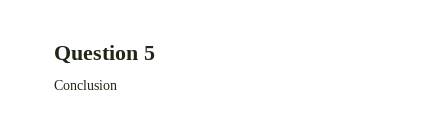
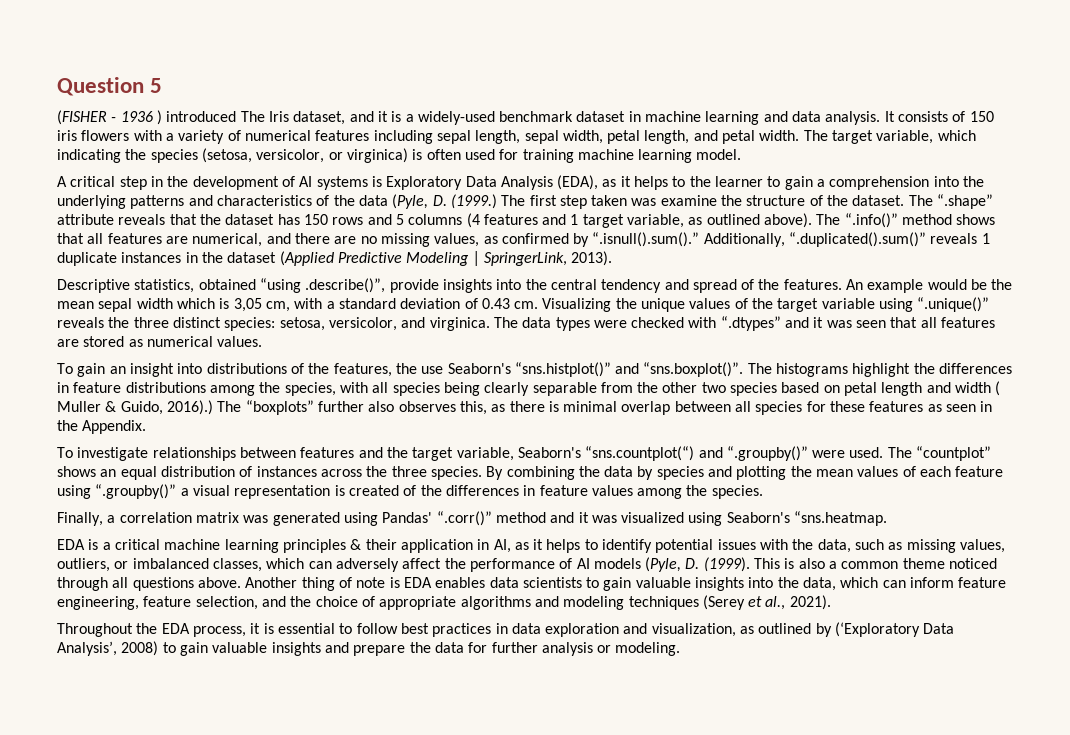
- Conclusion
+ (FISHER - 1936 ) introduced The Iris dataset, and it is a widely-used benchmark dataset in machine learning and data analysis. It consists of 150 iris flowers with a variety of numerical features including sepal length, sepal width, petal length, and petal width. The target variable, which indicating the species (setosa, versicolor, or virginica) is often used for training machine learning model.
+ A critical step in the development of AI systems is Exploratory Data Analysis (EDA), as it helps to the learner to gain a comprehension into the underlying patterns and characteristics of the data (Pyle, D. (1999.) The first step taken was examine the structure of the dataset. The “.shape” attribute reveals that the dataset has 150 rows and 5 columns (4 features and 1 target variable, as outlined above). The “.info()” method shows that all features are numerical, and there are no missing values, as confirmed by “.isnull().sum().” Additionally, “.duplicated().sum()” reveals 1 duplicate instances in the dataset (Applied Predictive Modeling | SpringerLink, 2013).
+ Descriptive statistics, obtained “using .describe()”, provide insights into the central tendency and spread of the features. An example would be the mean sepal width which is 3,05 cm, with a standard deviation of 0.43 cm. Visualizing the unique values of the target variable using “.unique()” reveals the three distinct species: setosa, versicolor, and virginica. The data types were checked with “.dtypes” and it was seen that all features are stored as numerical values.
+ To gain an insight into distributions of the features, the use Seaborn's “sns.histplot()” and “sns.boxplot()”. The histograms highlight the differences in feature distributions among the species, with all species being clearly separable from the other two species based on petal length and width ( Muller & Guido, 2016).) The “boxplots” further also observes this, as there is minimal overlap between all species for these features as seen in the Appendix.
+ To investigate relationships between features and the target variable, Seaborn's “sns.countplot(“) and “.groupby()” were used. The “countplot” shows an equal distribution of instances across the three species. By combining the data by species and plotting the mean values of each feature using “.groupby()” a visual representation is created of the differences in feature values among the species.
+ Finally, a correlation matrix was generated using Pandas' “.corr()” method and it was visualized using Seaborn's “sns.heatmap.
+ EDA is a critical machine learning principles & their application in AI, as it helps to identify potential issues with the data, such as missing values, outliers, or imbalanced classes, which can adversely affect the performance of AI models (Pyle, D. (1999). This is also a common theme noticed through all questions above. Another thing of note is EDA enables data scientists to gain valuable insights into the data, which can inform feature engineering, feature selection, and the choice of appropriate algorithms and modeling techniques (Serey et al., 2021).
+ Throughout the EDA process, it is essential to follow best practices in data exploration and visualization, as outlined by (‘Exploratory Data Analysis’, 2008) to gain valuable insights and prepare the data for further analysis or modeling.

